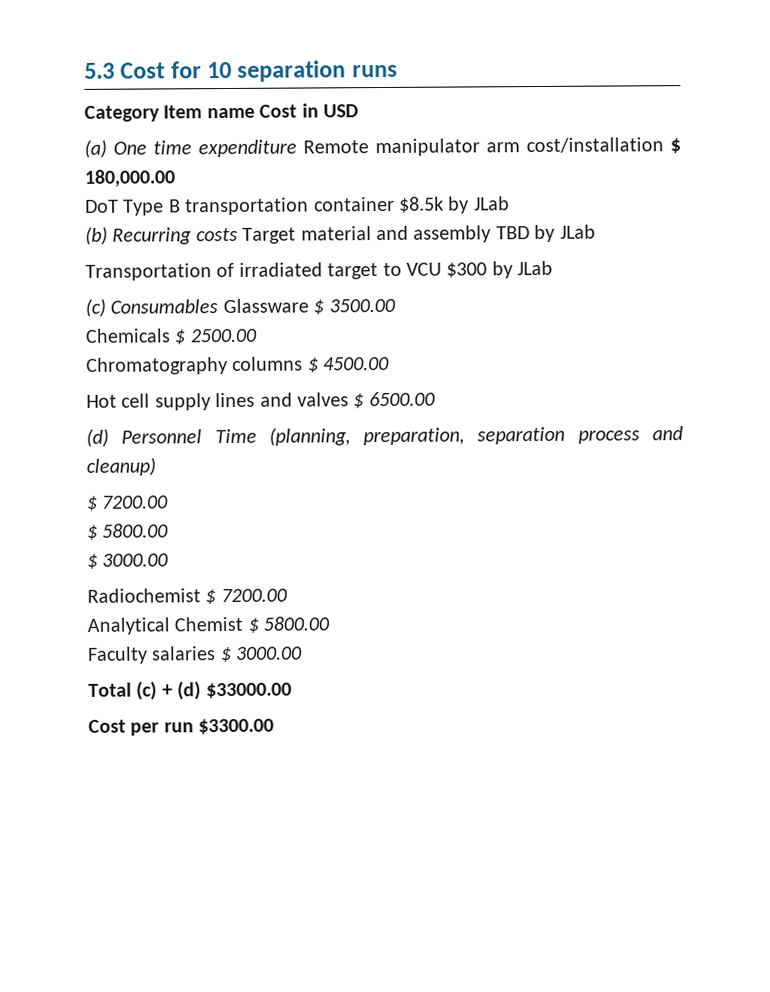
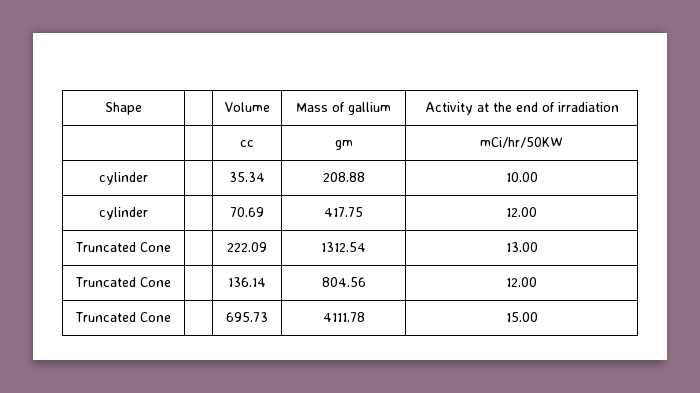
- 5.3 Cost for 10 separation runs
- Category Item name Cost in USD
- (a) One time expenditure Remote manipulator arm cost/installation $ 180,000.00
- DoT Type B transportation container $8.5k by JLab
- (b) Recurring costs Target material and assembly TBD by JLab
- Transportation of irradiated target to VCU $300 by JLab
- (c) Consumables Glassware $ 3500.00
- Chemicals $ 2500.00
- Chromatography columns $ 4500.00
- Hot cell supply lines and valves $ 6500.00
- (d) Personnel Time (planning, preparation, separation process and cleanup)
- $ 7200.00
- $ 5800.00
- $ 3000.00
- Radiochemist $ 7200.00
- Analytical Chemist $ 5800.00
- Faculty salaries $ 3000.00
- Total (c) + (d) $33000.00
- Cost per run $3300.00
+ Shape | | Volume | Mass of gallium | Activity at the end of irradiation
+ | | cc | gm | mCi/hr/50KW
+ cylinder | | 35.34 | 208.88 | 10.00
+ cylinder | | 70.69 | 417.75 | 12.00
+ Truncated Cone | | 222.09 | 1312.54 | 13.00
+ Truncated Cone | | 136.14 | 804.56 | 12.00
+ Truncated Cone | | 695.73 | 4111.78 | 15.00

